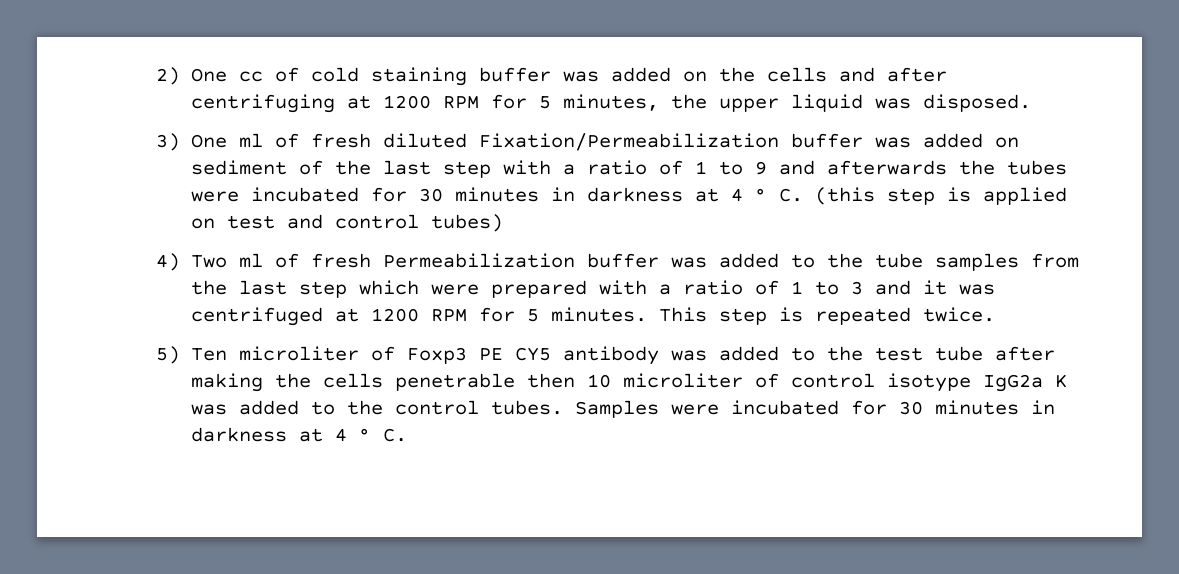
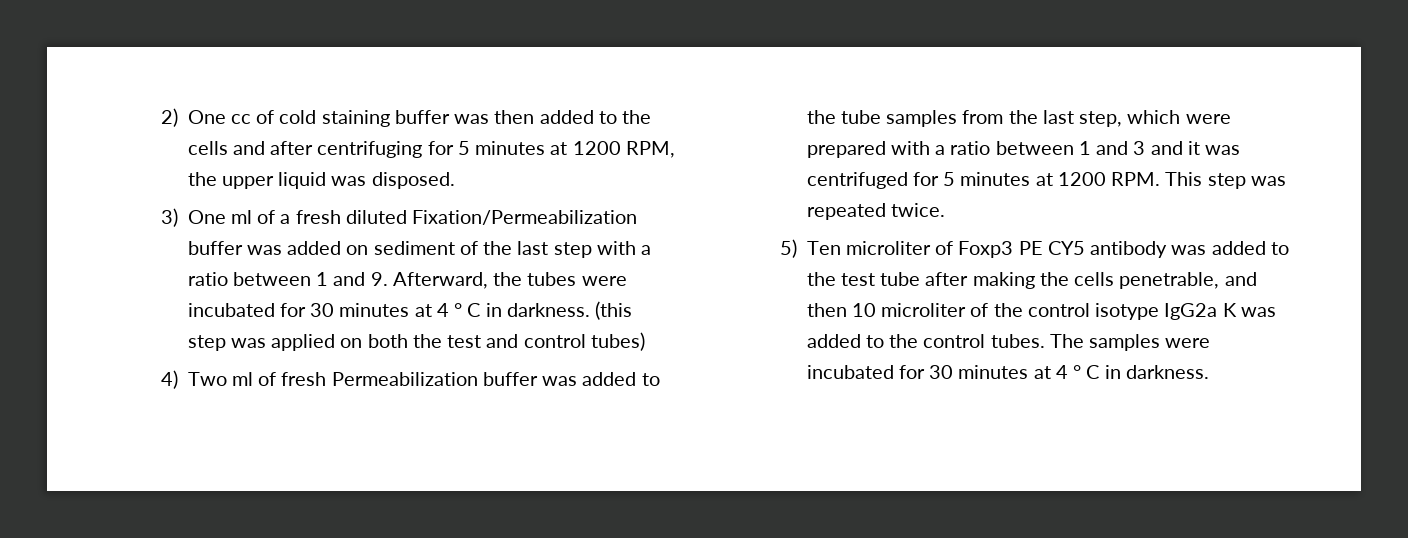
- 2) One cc of cold staining buffer was added on the cells and after centrifuging at 1200 RPM for 5 minutes, the upper liquid was disposed.
+ 2) One cc of cold staining buffer was then added to the cells and after centrifuging for 5 minutes at 1200 RPM, the upper liquid was disposed.
- 3) One ml of fresh diluted Fixation/Permeabilization buffer was added on sediment of the last step with a ratio of 1 to 9 and afterwards the tubes were incubated for 30 minutes in darkness at 4 ° C. (this step is applied on test and control tubes)
+ 3) One ml of a fresh diluted Fixation/Permeabilization buffer was added on sediment of the last step with a ratio between 1 and 9. Afterward, the tubes were incubated for 30 minutes at 4 ° C in darkness. (this step was applied on both the test and control tubes)
- 4) Two ml of fresh Permeabilization buffer was added to the tube samples from the last step which were prepared with a ratio of 1 to 3 and it was centrifuged at 1200 RPM for 5 minutes. This step is repeated twice.
+ 4) Two ml of fresh Permeabilization buffer was added to the tube samples from the last step, which were prepared with a ratio between 1 and 3 and it was centrifuged for 5 minutes at 1200 RPM. This step was repeated twice.
- 5) Ten microliter of Foxp3 PE CY5 antibody was added to the test tube after making the cells penetrable then 10 microliter of control isotype IgG2a K was added to the control tubes.
+ 5) Ten microliter of Foxp3 PE CY5 antibody was added to the test tube after making the cells penetrable, and then 10 microliter of the control isotype IgG2a K was added to the control tubes.
- Samples were incubated for 30 minutes in darkness at 4 ° C.
+ The samples were incubated for 30 minutes at 4 ° C in darkness.

